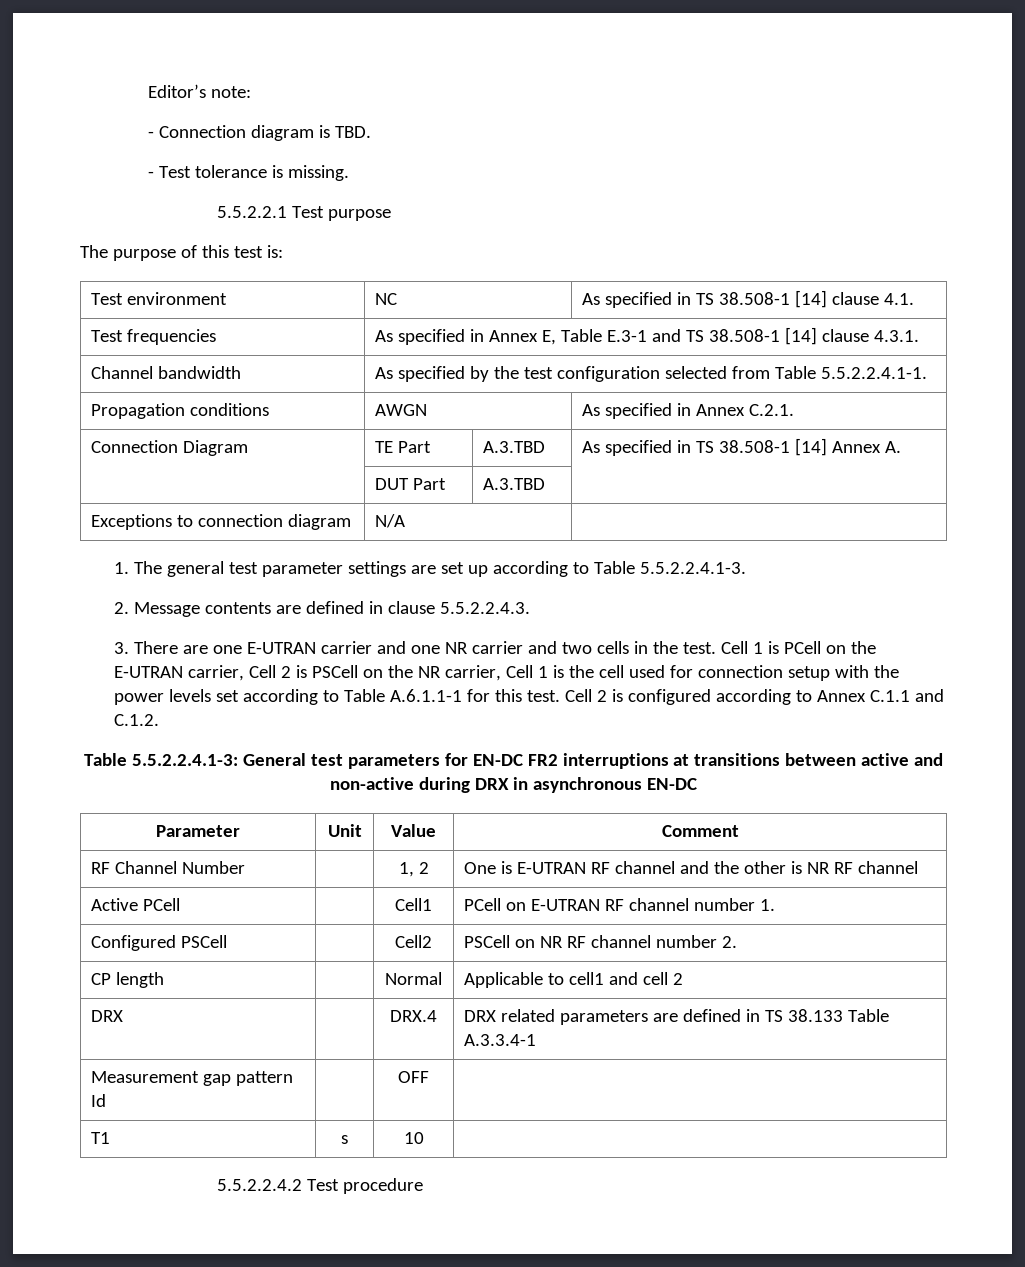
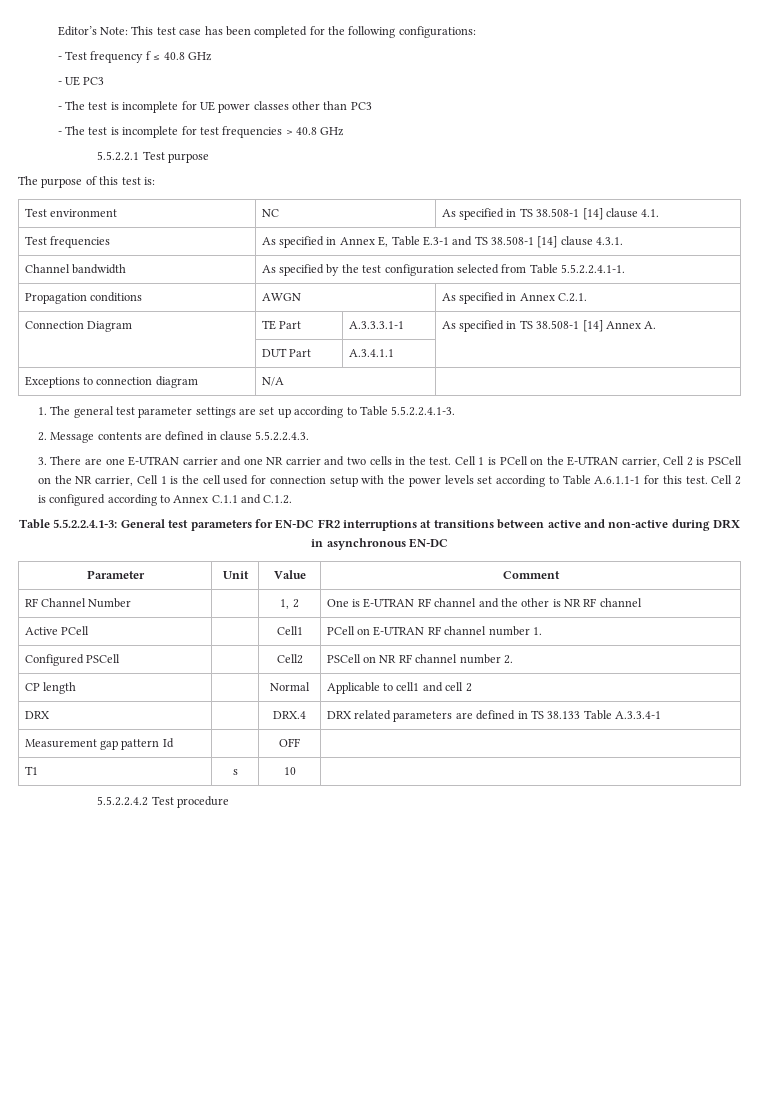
- Editor’s note:
- - Connection diagram is TBD.
- - Test tolerance is missing.
+ Editor’s Note: This test case has been completed for the following configurations:
+ - Test frequency f ≤ 40.8 GHz
+ - UE PC3
+ - The test is incomplete for UE power classes other than PC3
+ - The test is incomplete for test frequencies > 40.8 GHz
- Connection Diagram | TE Part | A.3.TBD | As specified in TS 38.508-1 [14] Annex A.
+ Connection Diagram | TE Part | A.3.3.3.1-1 | As specified in TS 38.508-1 [14] Annex A.
- | DUT Part | A.3.TBD |
+ | DUT Part | A.3.4.1.1 |

